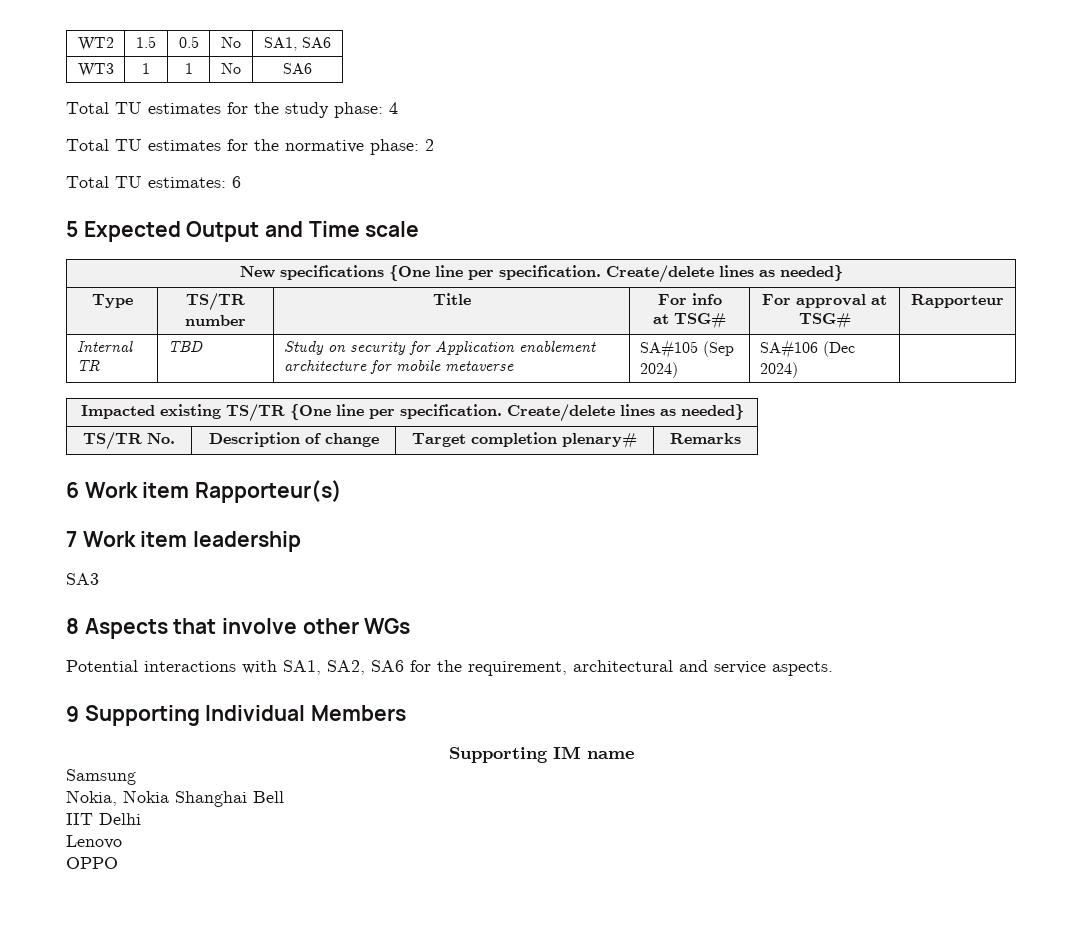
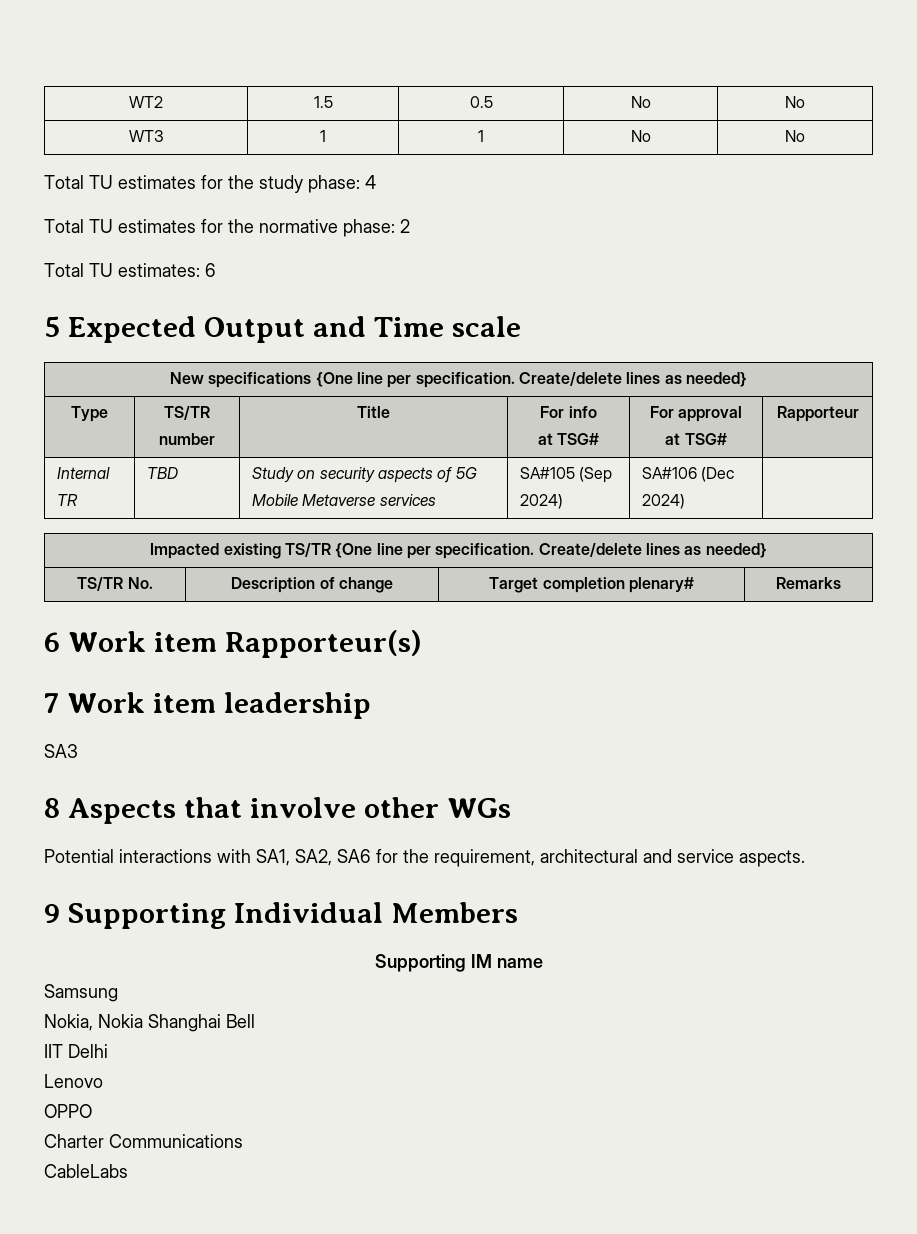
- WT2 | 1.5 | 0.5 | No | SA1, SA6
+ WT2 | 1.5 | 0.5 | No | No
- WT3 | 1 | 1 | No | SA6
+ WT3 | 1 | 1 | No | No
- Internal TR | TBD | Study on security for Application enablement architecture for mobile metaverse | SA#105 (Sep 2024) | SA#106 (Dec 2024) |
+ Internal TR | TBD | Study on security aspects of 5G Mobile Metaverse services | SA#105 (Sep 2024) | SA#106 (Dec 2024) |
+ Charter Communications
+ CableLabs

